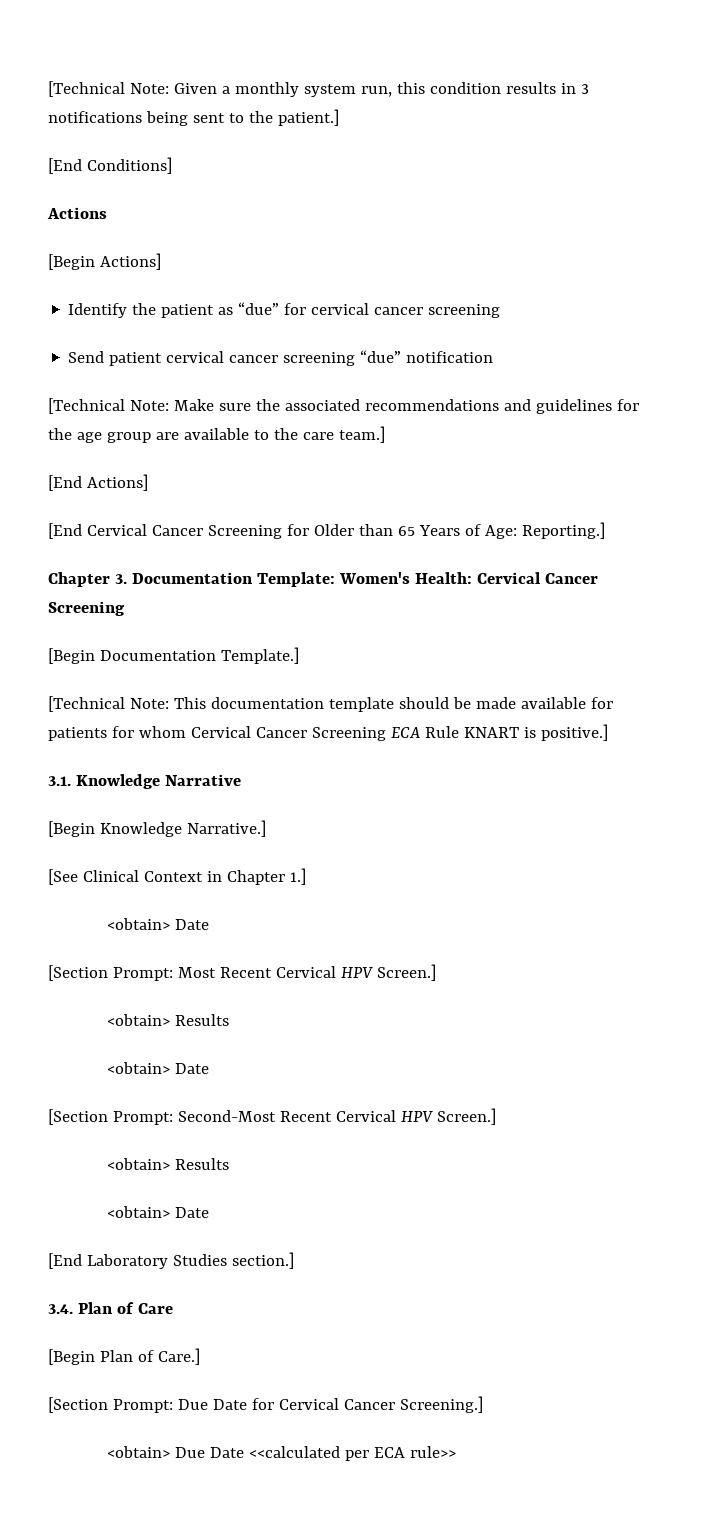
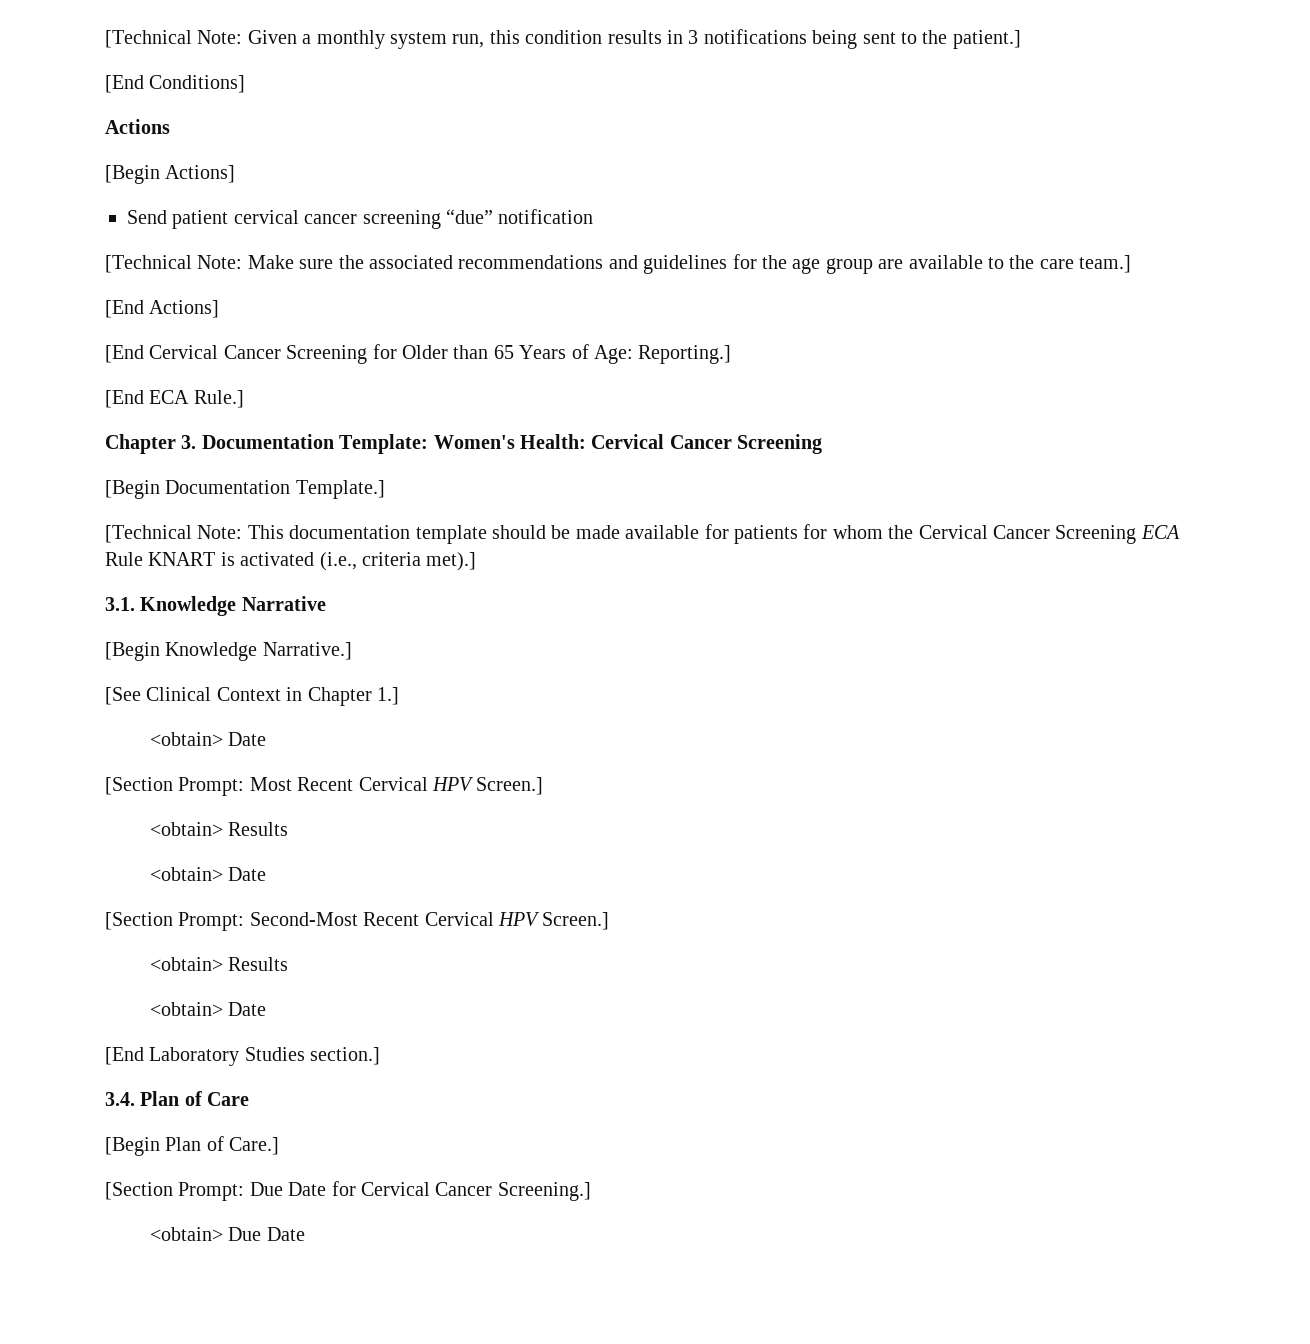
- Identify the patient as “due” for cervical cancer screening
+ [End ECA Rule.]
- [Technical Note: This documentation template should be made available for patients for whom Cervical Cancer Screening ECA Rule KNART is positive.]
+ [Technical Note: This documentation template should be made available for patients for whom the Cervical Cancer Screening ECA Rule KNART is activated (i.e., criteria met).]
- <obtain> Due Date <<calculated per ECA rule>>
+ <obtain> Due Date

